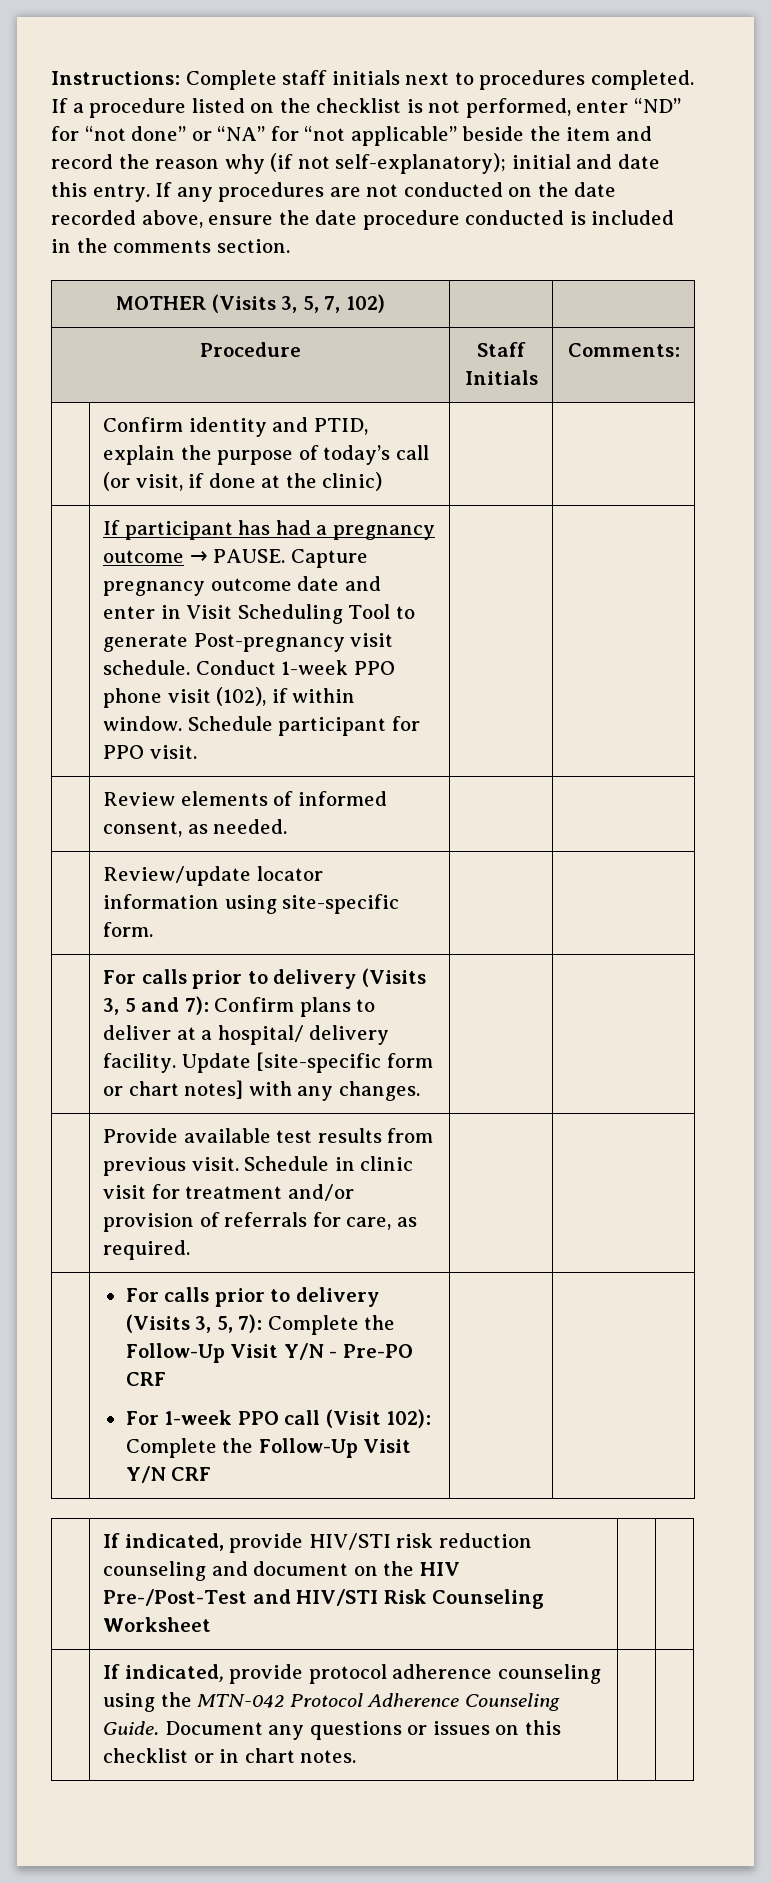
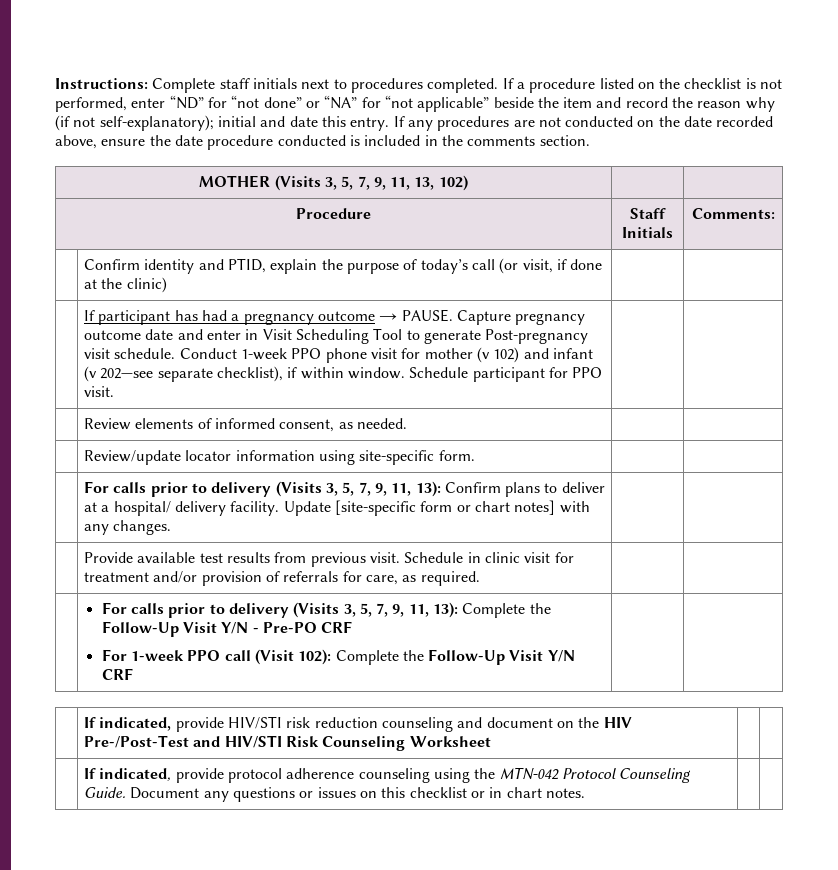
- MOTHER (Visits 3, 5, 7, 102) | |
+ MOTHER (Visits 3, 5, 7, 9, 11, 13, 102) | |
- Conduct 1-week PPO phone visit (102), if within window.
+ Conduct 1-week PPO phone visit for mother (v 102) and infant (v 202—see separate checklist), if within window.
- | For calls prior to delivery (Visits 3, 5 and 7): Confirm plans to deliver at a hospital/ delivery facility. Update [site-specific form or chart notes] with any changes. | |
+ | For calls prior to delivery (Visits 3, 5, 7, 9, 11, 13): Confirm plans to deliver at a hospital/ delivery facility. Update [site-specific form or chart notes] with any changes. | |
- | For calls prior to delivery (Visits 3, 5, 7): Complete the Follow-Up Visit Y/N - Pre-PO CRF
+ | For calls prior to delivery (Visits 3, 5, 7, 9, 11, 13): Complete the Follow-Up Visit Y/N - Pre-PO CRF
- | If indicated, provide protocol adherence counseling using the MTN-042 Protocol Adherence Counseling Guide. Document any questions or issues on this checklist or in chart notes. | |
+ | If indicated, provide protocol adherence counseling using the MTN-042 Protocol Counseling Guide. Document any questions or issues on this checklist or in chart notes. | |

